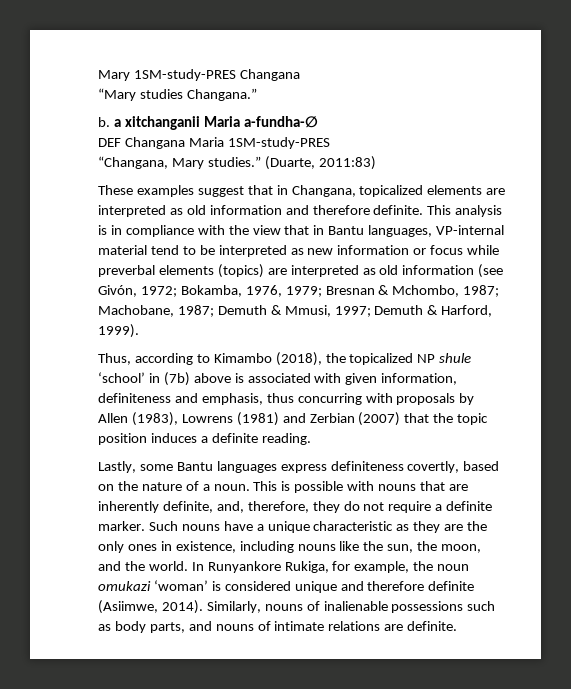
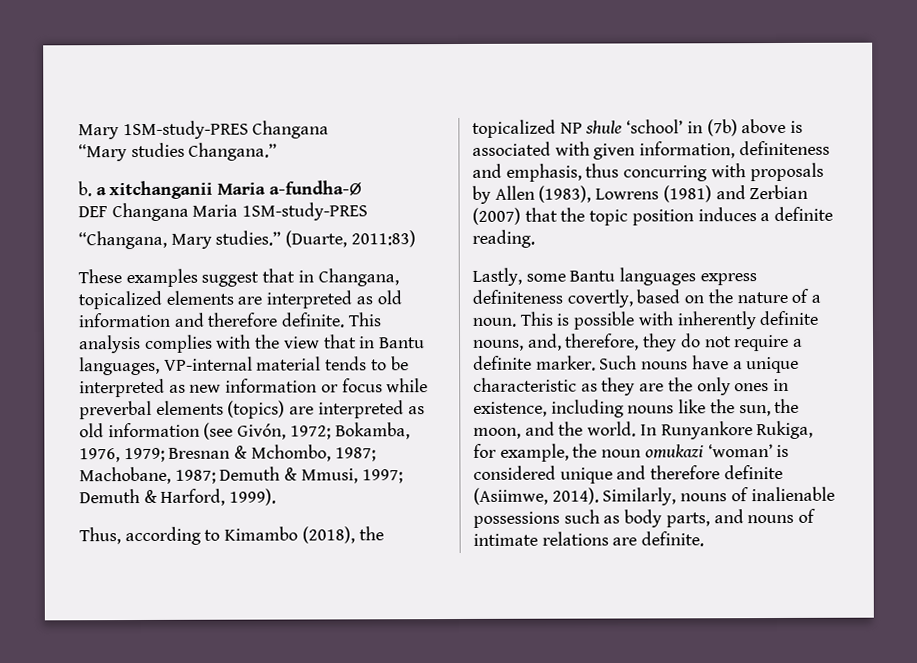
- This analysis is in compliance with the view that in Bantu languages, VP-internal material tend to be interpreted as new information or focus while preverbal elements (topics) are interpreted as old information (see Givón, 1972; Bokamba, 1976, 1979; Bresnan & Mchombo, 1987; Machobane, 1987; Demuth & Mmusi, 1997; Demuth & Harford, 1999).
+ This analysis complies with the view that in Bantu languages, VP-internal material tends to be interpreted as new information or focus while preverbal elements (topics) are interpreted as old information (see Givón, 1972; Bokamba, 1976, 1979; Bresnan & Mchombo, 1987; Machobane, 1987; Demuth & Mmusi, 1997; Demuth & Harford, 1999).
- This is possible with nouns that are inherently definite, and, therefore, they do not require a definite marker.
+ This is possible with inherently definite nouns, and, therefore, they do not require a definite marker.

